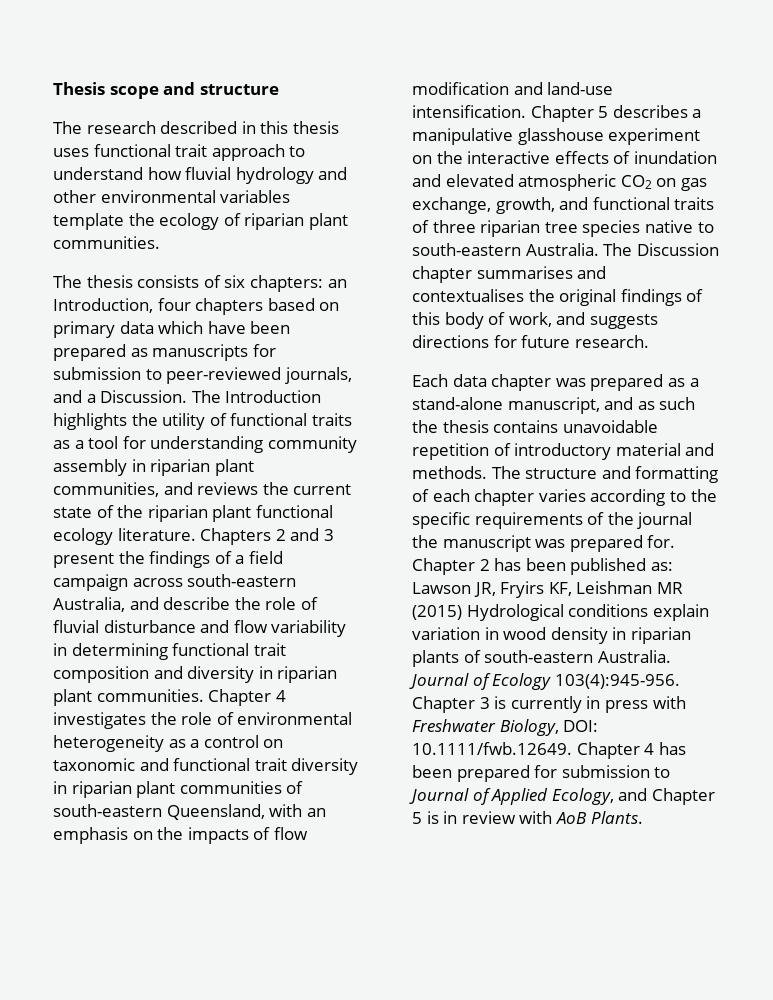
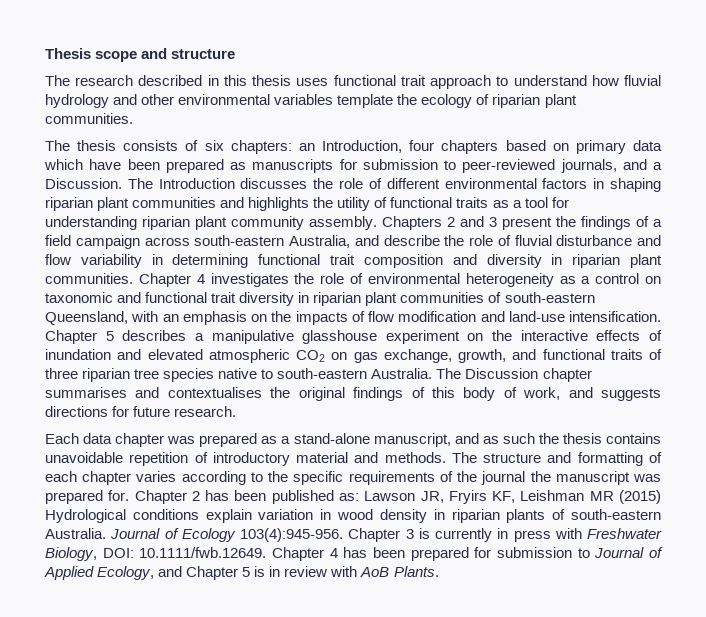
- The Introduction highlights the utility of functional traits as a tool for understanding community assembly in riparian plant communities, and reviews the current state of the riparian plant functional ecology literature.
+ The Introduction discusses the role of different environmental factors in shaping riparian plant communities and highlights the utility of functional traits as a tool for understanding riparian plant community assembly.

